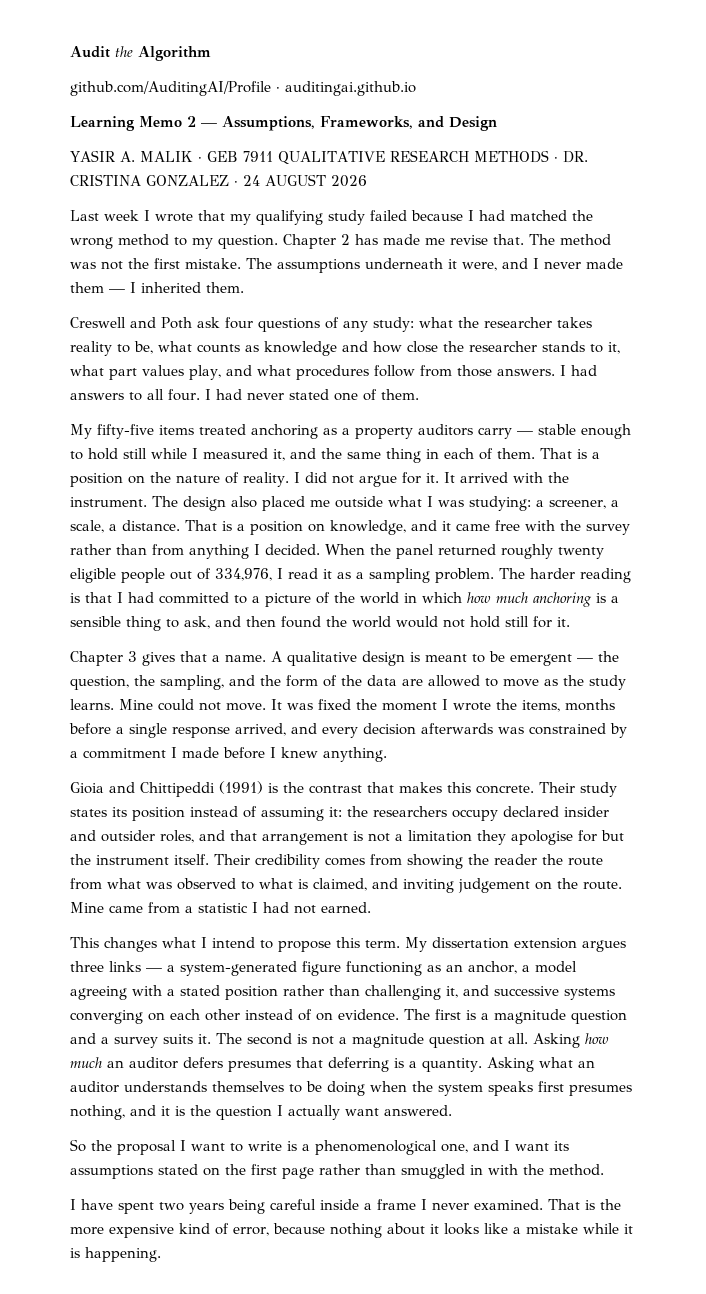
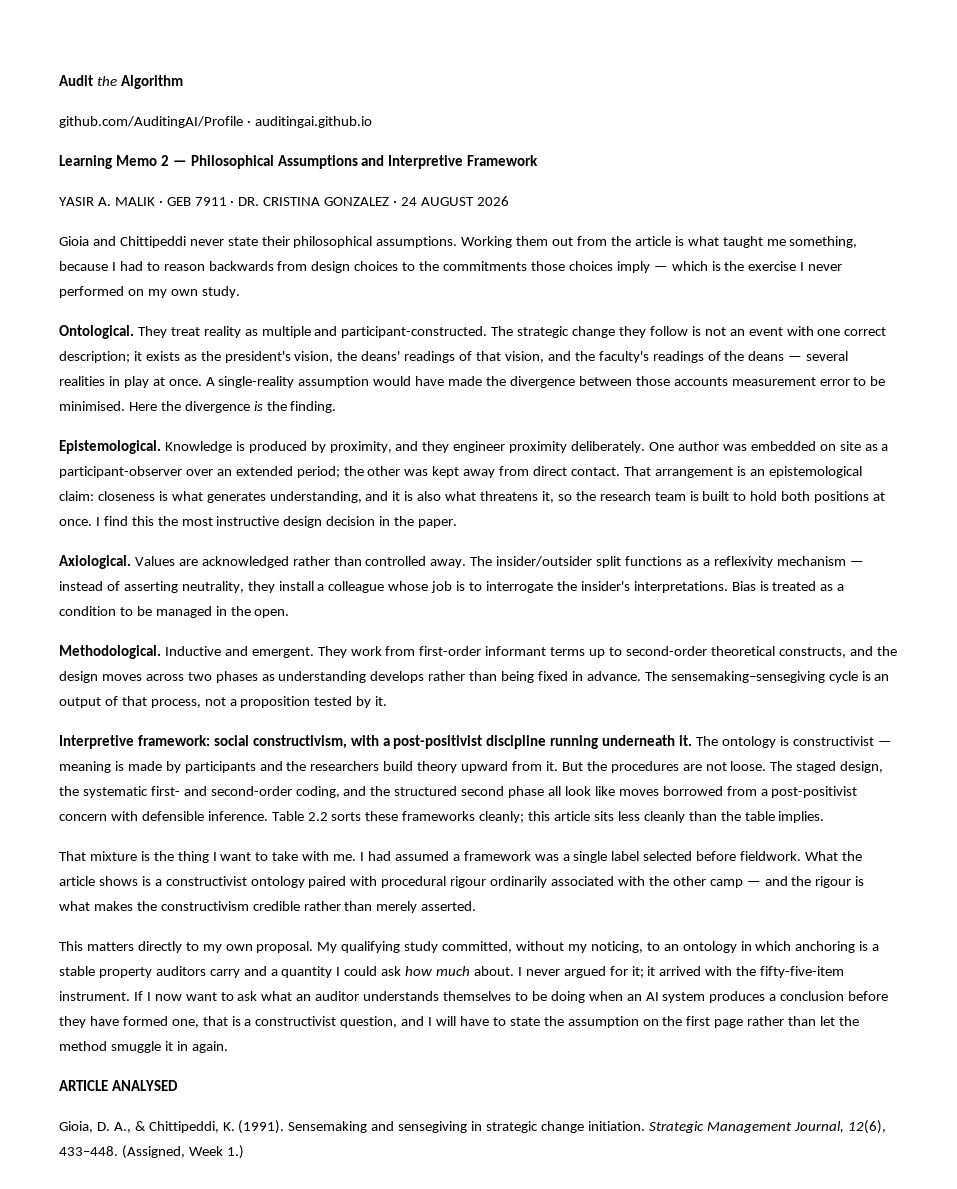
- Learning Memo 2 — Assumptions, Frameworks, and Design
+ Learning Memo 2 — Philosophical Assumptions and Interpretive Framework
- YASIR A. MALIK · GEB 7911 QUALITATIVE RESEARCH METHODS · DR. CRISTINA GONZALEZ · 24 AUGUST 2026
+ YASIR A. MALIK · GEB 7911 · DR. CRISTINA GONZALEZ · 24 AUGUST 2026
- Last week I wrote that my qualifying study failed because I had matched the wrong method to my question. Chapter 2 has made me revise that. The method was not the first mistake. The assumptions underneath it were, and I never made them — I inherited them.
- Creswell and Poth ask four questions of any study: what the researcher takes reality to be, what counts as knowledge and how close the researcher stands to it, what part values play, and what procedures follow from those answers. I had answers to all four. I had never stated one of them.
- My fifty-five items treated anchoring as a property auditors carry — stable enough to hold still while I measured it, and the same thing in each of them. That is a position on the nature of reality. I did not argue for it. It arrived with the instrument. The design also placed me outside what I was studying: a screener, a scale, a distance. That is a position on knowledge, and it came free with the survey rather than from anything I decided. When the panel returned roughly twenty eligible people out of 334,976, I read it as a sampling problem. The harder reading is that I had committed to a picture of the world in which how much anchoring is a sensible thing to ask, and then found the world would not hold still for it.
- Chapter 3 gives that a name. A qualitative design is meant to be emergent — the question, the sampling, and the form of the data are allowed to move as the study learns. Mine could not move. It was fixed the moment I wrote the items, months before a single response arrived, and every decision afterwards was constrained by a commitment I made before I knew anything.
- Gioia and Chittipeddi (1991) is the contrast that makes this concrete. Their study states its position instead of assuming it: the researchers occupy declared insider and outsider roles, and that arrangement is not a limitation they apologise for but the instrument itself. Their credibility comes from showing the reader the route from what was observed to what is claimed, and inviting judgement on the route. Mine came from a statistic I had not earned.
- This changes what I intend to propose this term. My dissertation extension argues three links — a system-generated figure functioning as an anchor, a model agreeing with a stated position rather than challenging it, and successive systems converging on each other instead of on evidence. The first is a magnitude question and a survey suits it. The second is not a magnitude question at all. Asking how much an auditor defers presumes that deferring is a quantity. Asking what an auditor understands themselves to be doing when the system speaks first presumes nothing, and it is the question I actually want answered.
- So the proposal I want to write is a phenomenological one, and I want its assumptions stated on the first page rather than smuggled in with the method.
- I have spent two years being careful inside a frame I never examined. That is the more expensive kind of error, because nothing about it looks like a mistake while it is happening.
+ Gioia and Chittipeddi never state their philosophical assumptions. Working them out from the article is what taught me something, because I had to reason backwards from design choices to the commitments those choices imply — which is the exercise I never performed on my own study.
+ Ontological. They treat reality as multiple and participant-constructed. The strategic change they follow is not an event with one correct description; it exists as the president's vision, the deans' readings of that vision, and the faculty's readings of the deans — several realities in play at once. A single-reality assumption would have made the divergence between those accounts measurement error to be minimised. Here the divergence is the finding.
+ Epistemological. Knowledge is produced by proximity, and they engineer proximity deliberately. One author was embedded on site as a participant-observer over an extended period; the other was kept away from direct contact. That arrangement is an epistemological claim: closeness is what generates understanding, and it is also what threatens it, so the research team is built to hold both positions at once. I find this the most instructive design decision in the paper.
+ Axiological. Values are acknowledged rather than controlled away. The insider/outsider split functions as a reflexivity mechanism — instead of asserting neutrality, they install a colleague whose job is to interrogate the insider's interpretations. Bias is treated as a condition to be managed in the open.
+ Methodological. Inductive and emergent. They work from first-order informant terms up to second-order theoretical constructs, and the design moves across two phases as understanding develops rather than being fixed in advance. The sensemaking–sensegiving cycle is an output of that process, not a proposition tested by it.
+ Interpretive framework: social constructivism, with a post-positivist discipline running underneath it. The ontology is constructivist — meaning is made by participants and the researchers build theory upward from it. But the procedures are not loose. The staged design, the systematic first- and second-order coding, and the structured second phase all look like moves borrowed from a post-positivist concern with defensible inference. Table 2.2 sorts these frameworks cleanly; this article sits less cleanly than the table implies.
+ That mixture is the thing I want to take with me. I had assumed a framework was a single label selected before fieldwork. What the article shows is a constructivist ontology paired with procedural rigour ordinarily associated with the other camp — and the rigour is what makes the constructivism credible rather than merely asserted.
+ This matters directly to my own proposal. My qualifying study committed, without my noticing, to an ontology in which anchoring is a stable property auditors carry and a quantity I could ask how much about. I never argued for it; it arrived with the fifty-five-item instrument. If I now want to ask what an auditor understands themselves to be doing when an AI system produces a conclusion before they have formed one, that is a constructivist question, and I will have to state the assumption on the first page rather than let the method smuggle it in again.
+ ARTICLE ANALYSED
+ Gioia, D. A., & Chittipeddi, K. (1991). Sensemaking and sensegiving in strategic change initiation. Strategic Management Journal, 12(6), 433–448. (Assigned, Week 1.)

